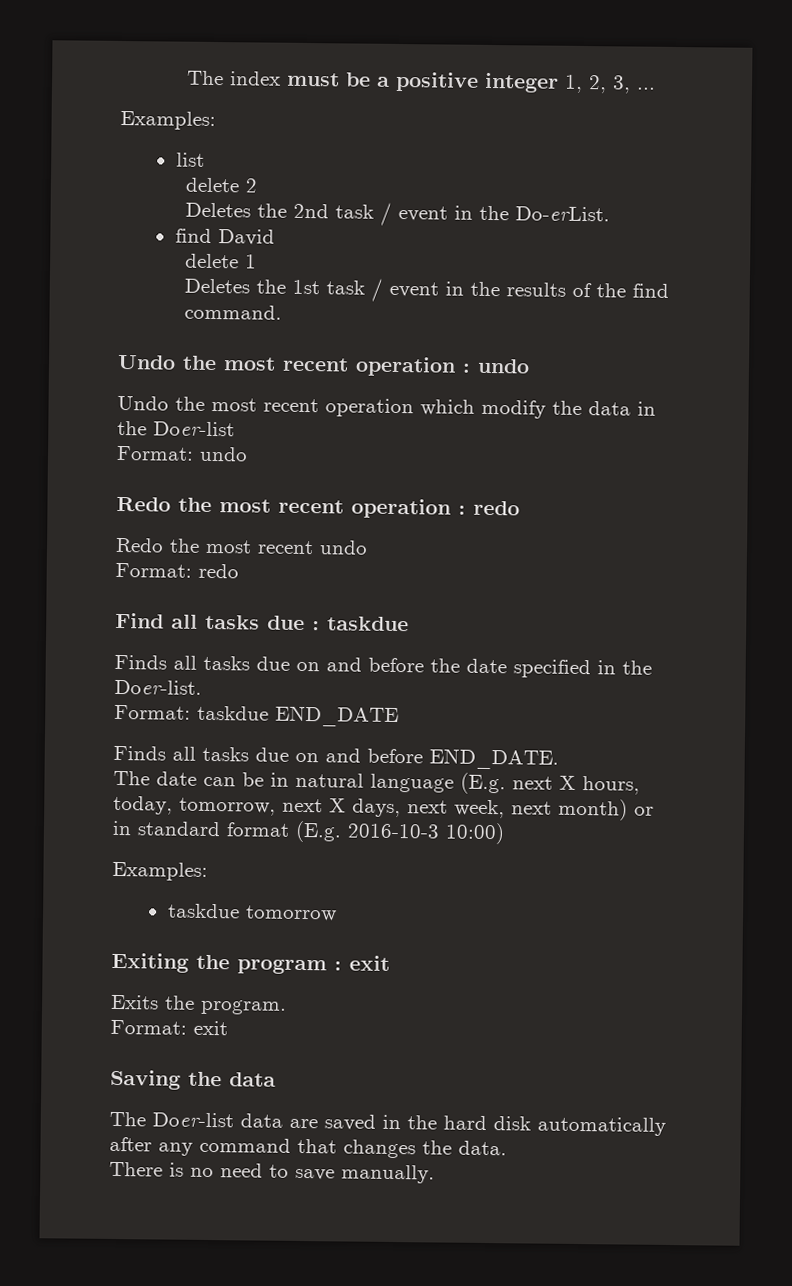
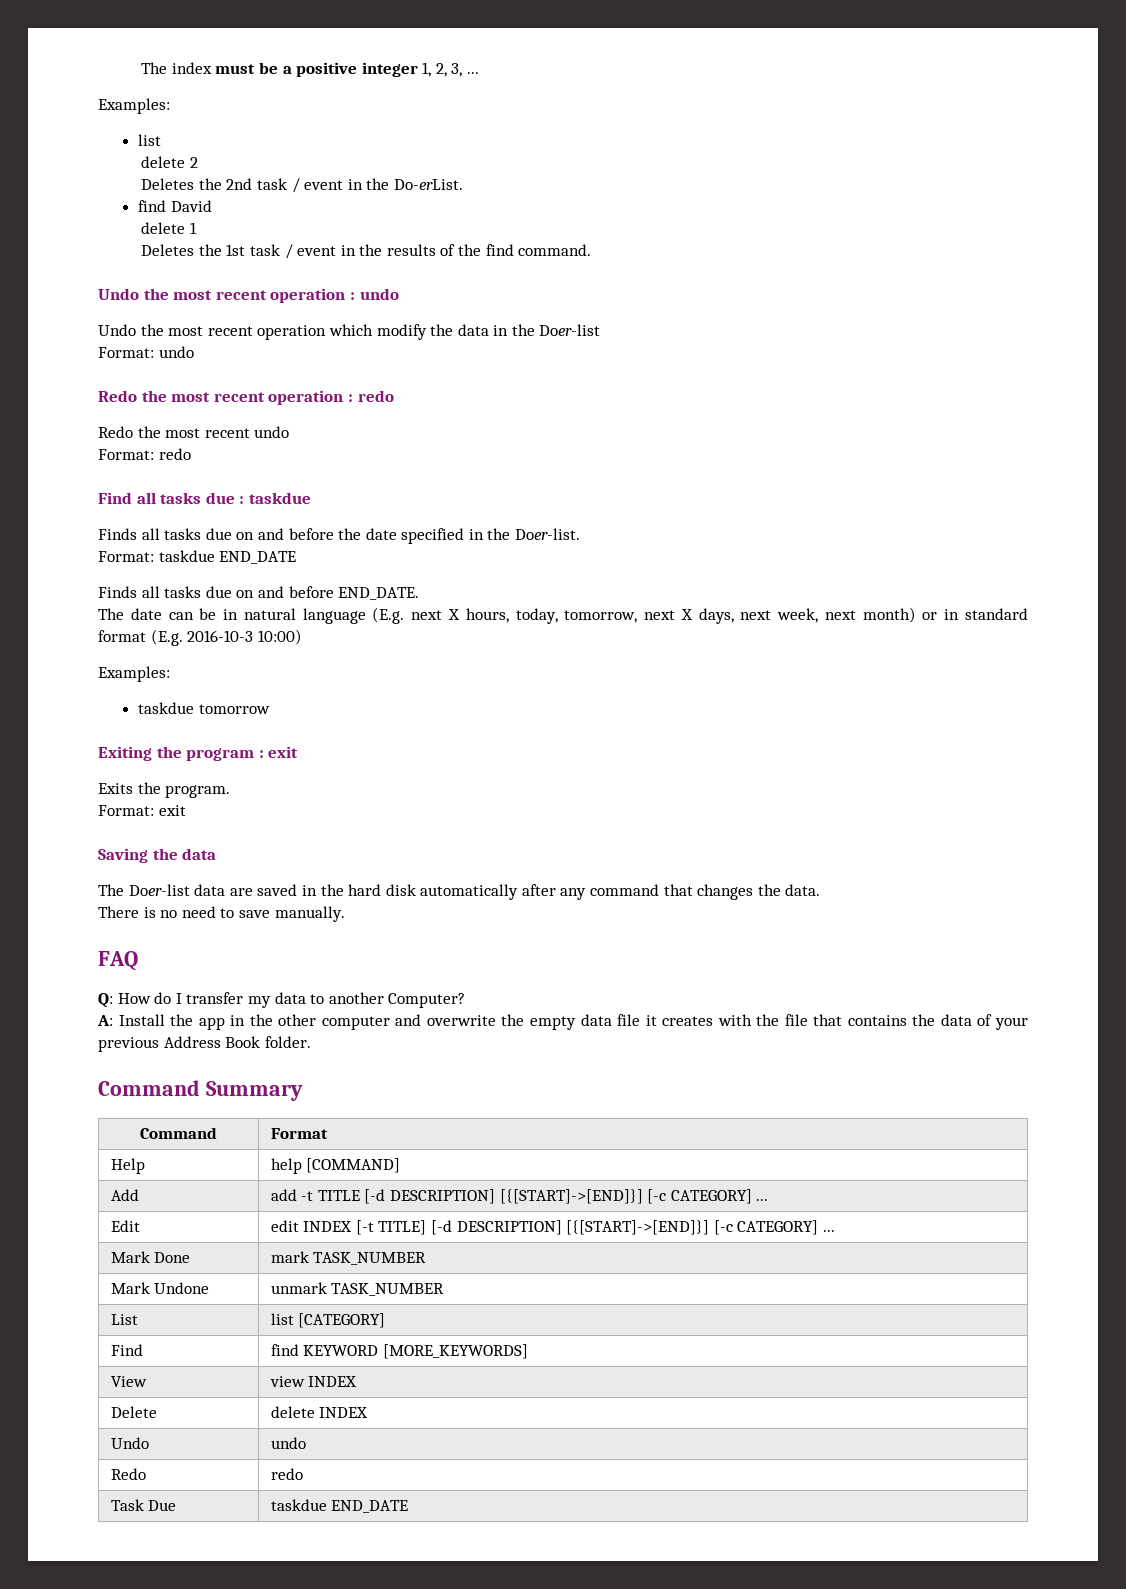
+ FAQ
+ Q: How do I transfer my data to another Computer?
+ A: Install the app in the other computer and overwrite the empty data file it creates with the file that contains the data of your previous Address Book folder.
+ Command Summary
+ Command | Format
+ Help | help [COMMAND]
+ Add | add -t TITLE [-d DESCRIPTION] [{[START]->[END]}] [-c CATEGORY] ...
+ Edit | edit INDEX [-t TITLE] [-d DESCRIPTION] [{[START]->[END]}] [-c CATEGORY] ...
+ Mark Done | mark TASK_NUMBER
+ Mark Undone | unmark TASK_NUMBER
+ List | list [CATEGORY]
+ Find | find KEYWORD [MORE_KEYWORDS]
+ View | view INDEX
+ Delete | delete INDEX
+ Undo | undo
+ Redo | redo
+ Task Due | taskdue END_DATE

